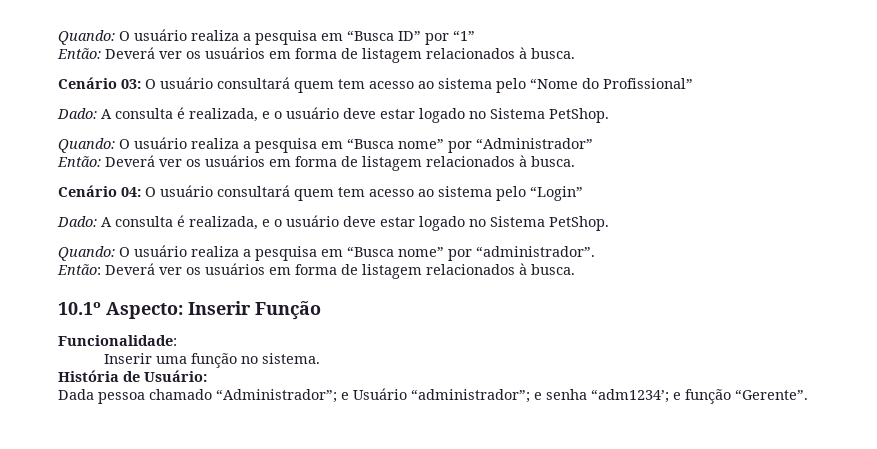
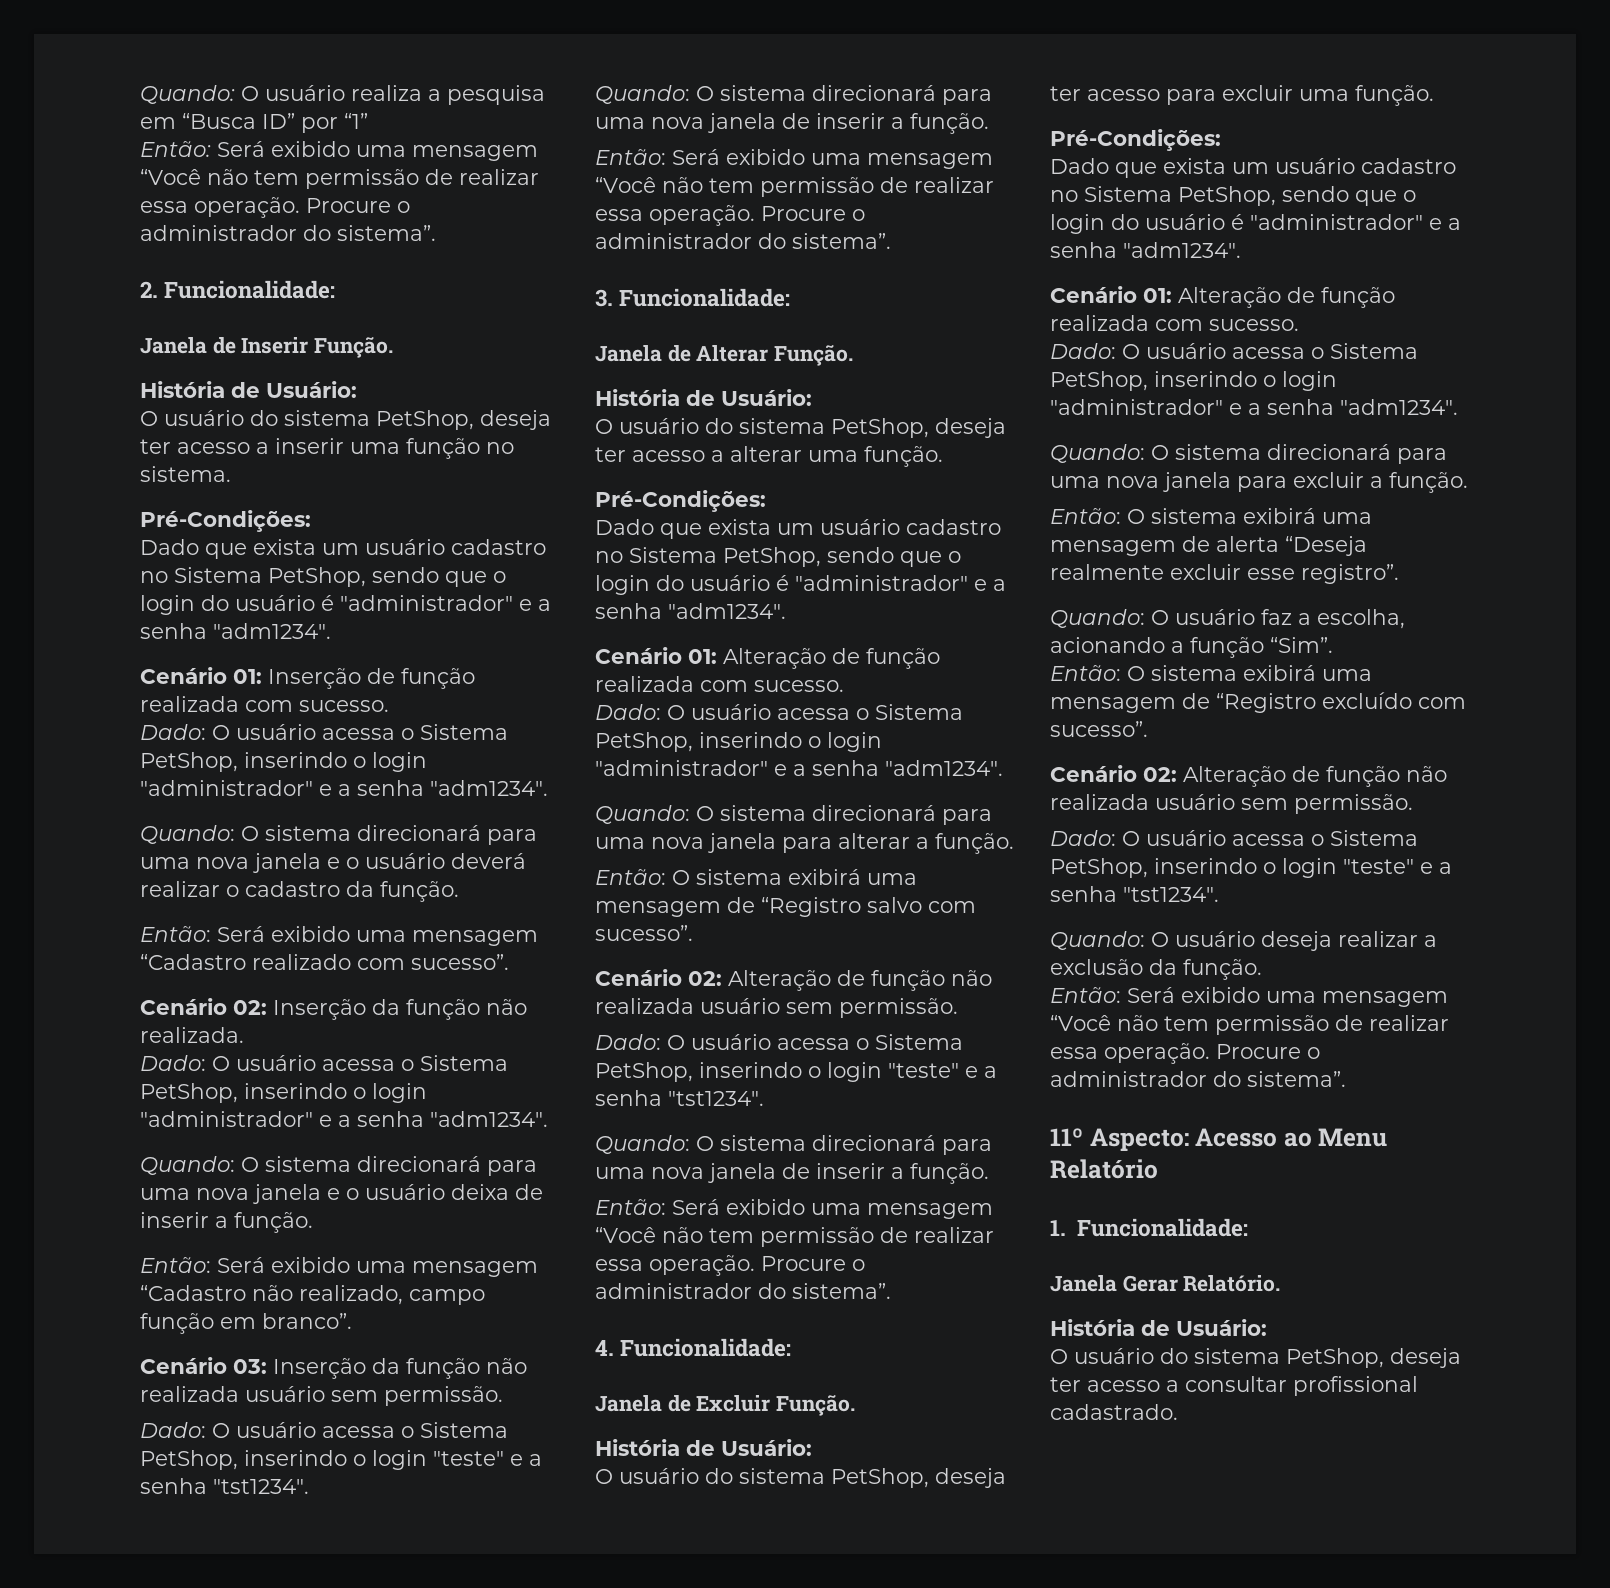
  Quando: O usuário realiza a pesquisa em “Busca ID” por “1”
- Então: Deverá ver os usuários em forma de listagem relacionados à busca.
- Cenário 03: O usuário consultará quem tem acesso ao sistema pelo “Nome do Profissional”
- Dado: A consulta é realizada, e o usuário deve estar logado no Sistema PetShop.
- Quando: O usuário realiza a pesquisa em “Busca nome” por “Administrador”
- Então: Deverá ver os usuários em forma de listagem relacionados à busca.
- Cenário 04: O usuário consultará quem tem acesso ao sistema pelo “Login”
- Dado: A consulta é realizada, e o usuário deve estar logado no Sistema PetShop.
- Quando: O usuário realiza a pesquisa em “Busca nome” por “administrador”.
- Então: Deverá ver os usuários em forma de listagem relacionados à busca.
- 10.1º Aspecto: Inserir Função
- Funcionalidade:
- Inserir uma função no sistema.
+ Então: Será exibido uma mensagem “Você não tem permissão de realizar essa operação. Procure o administrador do sistema”.
+ 2. Funcionalidade:
+ Janela de Inserir Função.
  História de Usuário:
- Dada pessoa chamado “Administrador”; e Usuário “administrador”; e senha “adm1234’; e função “Gerente”.
+ O usuário do sistema PetShop, deseja ter acesso a inserir uma função no sistema.
+ Pré-Condições:
+ Dado que exista um usuário cadastro no Sistema PetShop, sendo que o login do usuário é "administrador" e a senha "adm1234".
+ Cenário 01: Inserção de função realizada com sucesso.
+ Dado: O usuário acessa o Sistema PetShop, inserindo o login "administrador" e a senha "adm1234".
+ Quando: O sistema direcionará para uma nova janela e o usuário deverá realizar o cadastro da função.
+ Então: Será exibido uma mensagem “Cadastro realizado com sucesso”.
+ Cenário 02: Inserção da função não realizada.
+ Dado: O usuário acessa o Sistema PetShop, inserindo o login "administrador" e a senha "adm1234".
+ Quando: O sistema direcionará para uma nova janela e o usuário deixa de inserir a função.
+ Então: Será exibido uma mensagem “Cadastro não realizado, campo função em branco”.
+ Cenário 03: Inserção da função não realizada usuário sem permissão.
+ Dado: O usuário acessa o Sistema PetShop, inserindo o login "teste" e a senha "tst1234".
+ Quando: O sistema direcionará para uma nova janela de inserir a função.
+ Então: Será exibido uma mensagem “Você não tem permissão de realizar essa operação. Procure o administrador do sistema”.
+ 3. Funcionalidade:
+ Janela de Alterar Função.
+ História de Usuário:
+ O usuário do sistema PetShop, deseja ter acesso a alterar uma função.
+ Pré-Condições:
+ Dado que exista um usuário cadastro no Sistema PetShop, sendo que o login do usuário é "administrador" e a senha "adm1234".
+ Cenário 01: Alteração de função realizada com sucesso.
+ Dado: O usuário acessa o Sistema PetShop, inserindo o login "administrador" e a senha "adm1234".
+ Quando: O sistema direcionará para uma nova janela para alterar a função.
+ Então: O sistema exibirá uma mensagem de “Registro salvo com sucesso”.
+ Cenário 02: Alteração de função não realizada usuário sem permissão.
+ Dado: O usuário acessa o Sistema PetShop, inserindo o login "teste" e a senha "tst1234".
+ Quando: O sistema direcionará para uma nova janela de inserir a função.
+ Então: Será exibido uma mensagem “Você não tem permissão de realizar essa operação. Procure o administrador do sistema”.
+ 4. Funcionalidade:
+ Janela de Excluir Função.
+ História de Usuário:
+ O usuário do sistema PetShop, deseja ter acesso para excluir uma função.
+ Pré-Condições:
+ Dado que exista um usuário cadastro no Sistema PetShop, sendo que o login do usuário é "administrador" e a senha "adm1234".
+ Cenário 01: Alteração de função realizada com sucesso.
+ Dado: O usuário acessa o Sistema PetShop, inserindo o login "administrador" e a senha "adm1234".
+ Quando: O sistema direcionará para uma nova janela para excluir a função.
+ Então: O sistema exibirá uma mensagem de alerta “Deseja realmente excluir esse registro”.
+ Quando: O usuário faz a escolha, acionando a função “Sim”.
+ Então: O sistema exibirá uma mensagem de “Registro excluído com sucesso”.
+ Cenário 02: Alteração de função não realizada usuário sem permissão.
+ Dado: O usuário acessa o Sistema PetShop, inserindo o login "teste" e a senha "tst1234".
+ Quando: O usuário deseja realizar a exclusão da função.
+ Então: Será exibido uma mensagem “Você não tem permissão de realizar essa operação. Procure o administrador do sistema”.
+ 11º Aspecto: Acesso ao Menu Relatório
+ 1. Funcionalidade:
+ Janela Gerar Relatório.
+ História de Usuário:
+ O usuário do sistema PetShop, deseja ter acesso a consultar profissional cadastrado.

